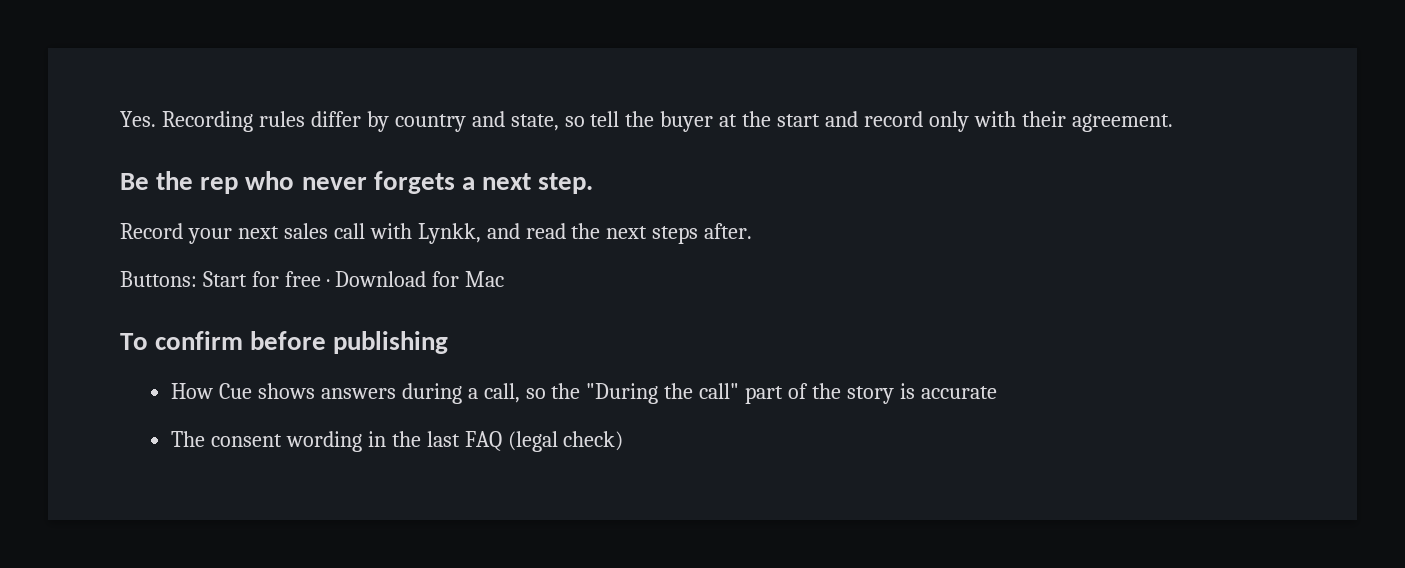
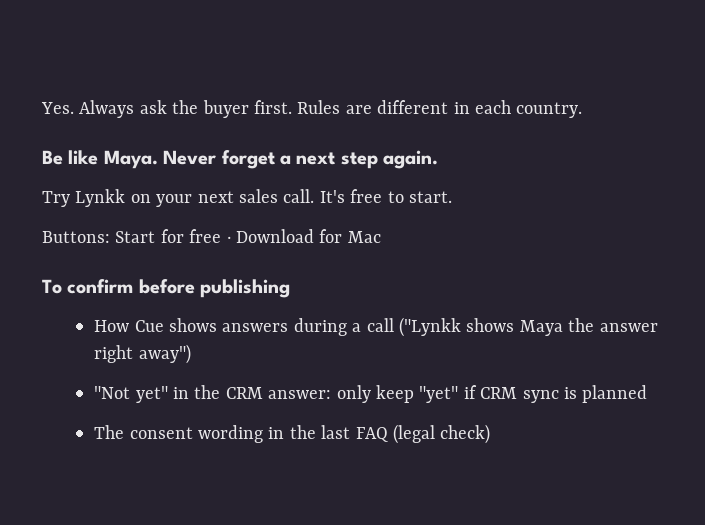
- Yes. Recording rules differ by country and state, so tell the buyer at the start and record only with their agreement.
- Be the rep who never forgets a next step.
- Record your next sales call with Lynkk, and read the next steps after.
+ Yes. Always ask the buyer first. Rules are different in each country.
+ Be like Maya. Never forget a next step again.
+ Try Lynkk on your next sales call. It's free to start.
- How Cue shows answers during a call, so the "During the call" part of the story is accurate
+ How Cue shows answers during a call ("Lynkk shows Maya the answer right away")
+ "Not yet" in the CRM answer: only keep "yet" if CRM sync is planned

